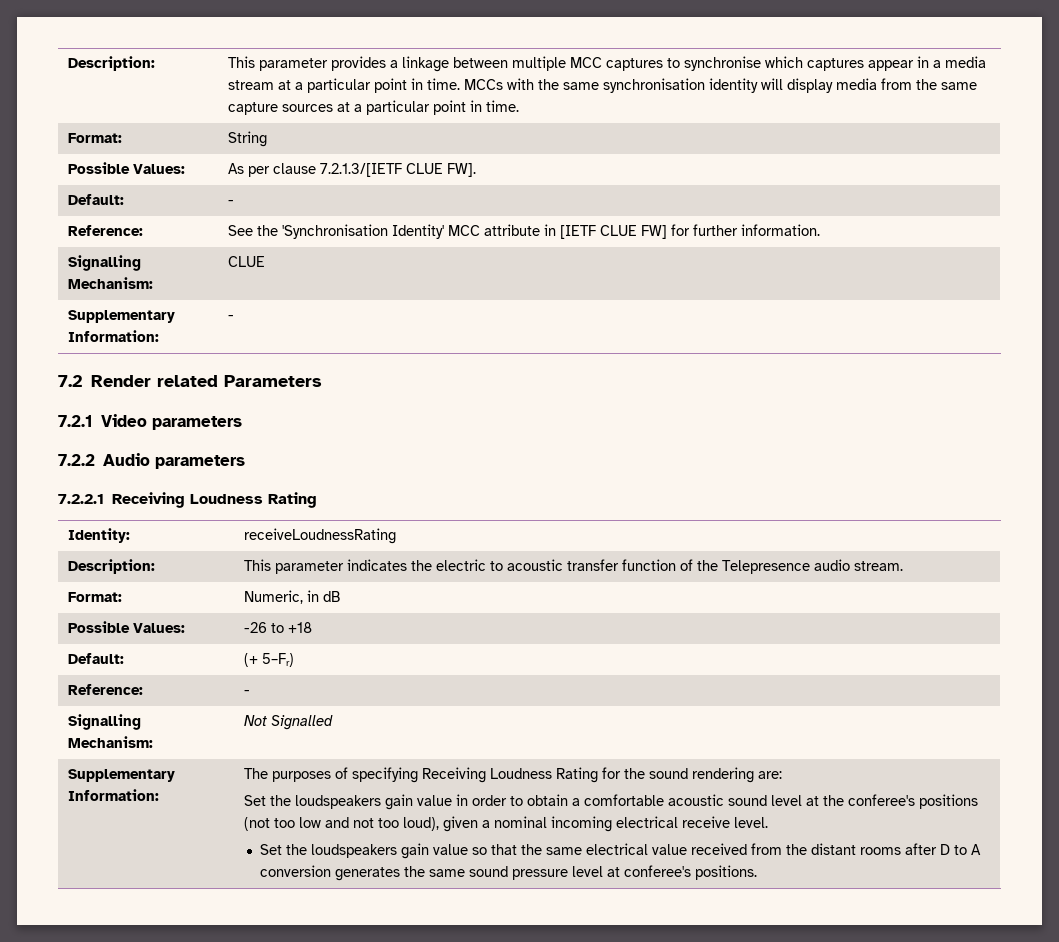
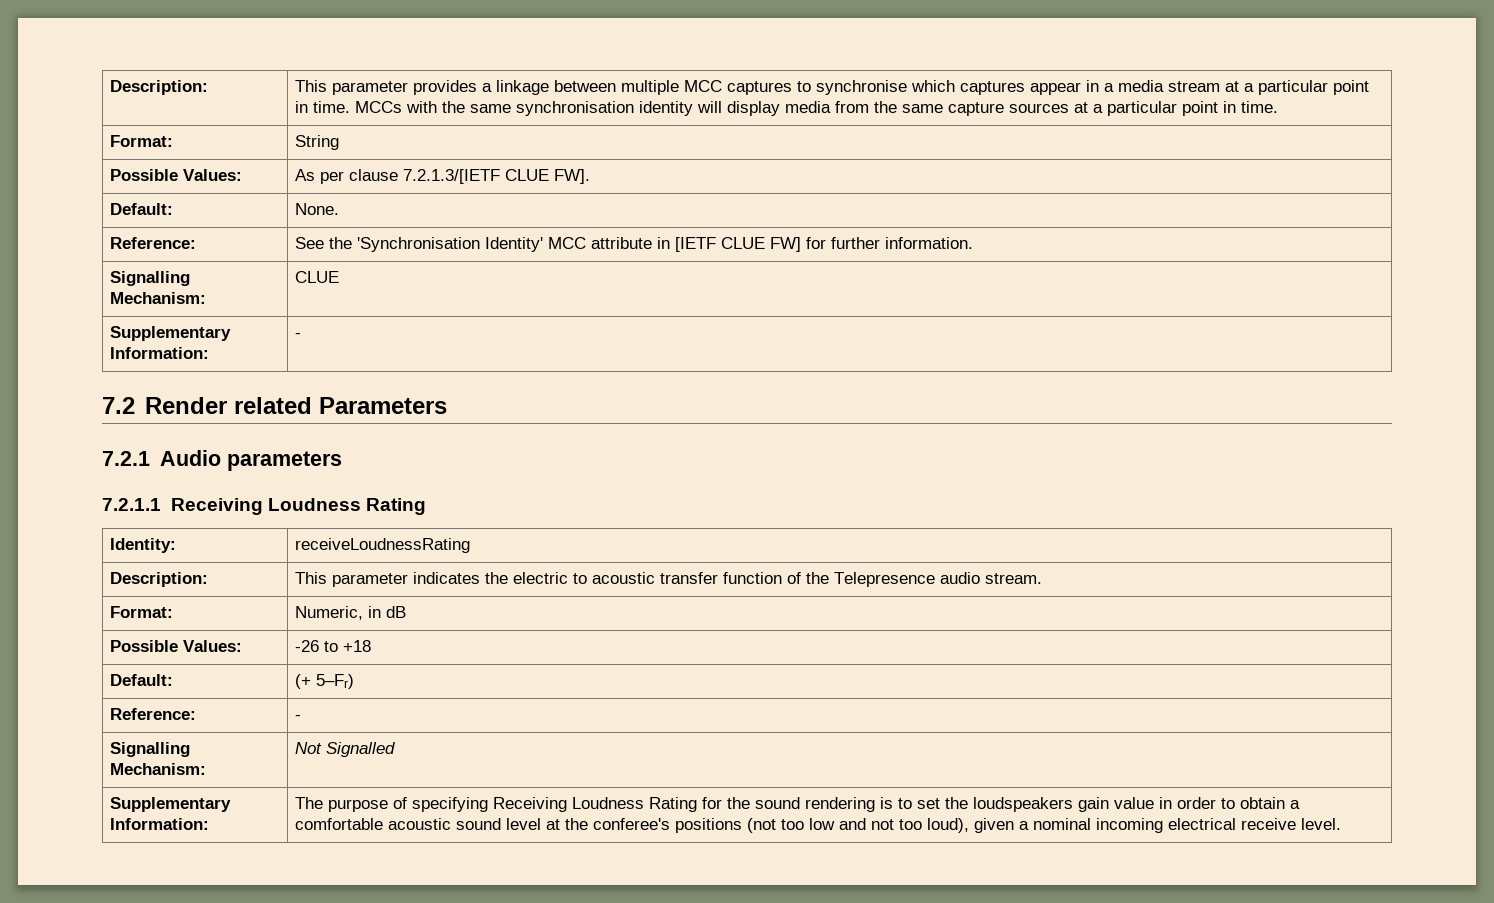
- Default: | -
+ Default: | None.
- 7.2.1 Video parameters
- 7.2.2 Audio parameters
+ 7.2.1 Audio parameters
- 7.2.2.1 Receiving Loudness Rating
+ 7.2.1.1 Receiving Loudness Rating
- The purposes of specifying Receiving Loudness Rating for the sound rendering are:
- Set the loudspeakers gain value in order to obtain a comfortable acoustic sound level at the conferee's positions (not too low and not too loud), given a nominal incoming electrical receive level.
+ The purpose of specifying Receiving Loudness Rating for the sound rendering is to set the loudspeakers gain value in order to obtain a comfortable acoustic sound level at the conferee's positions (not too low and not too loud), given a nominal incoming electrical receive level.
- Set the loudspeakers gain value so that the same electrical value received from the distant rooms after D to A conversion generates the same sound pressure level at conferee's positions.

